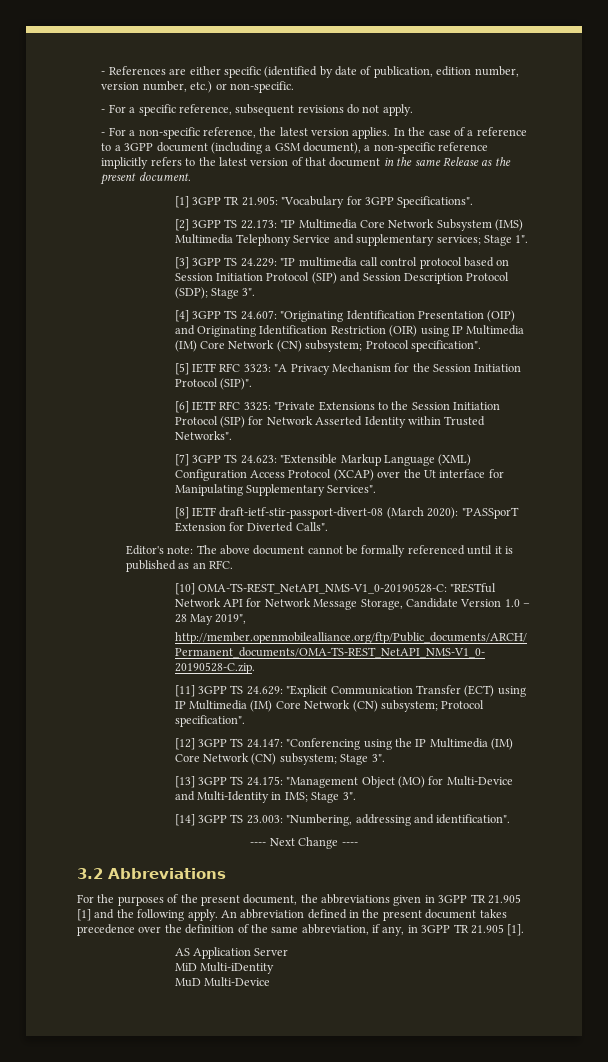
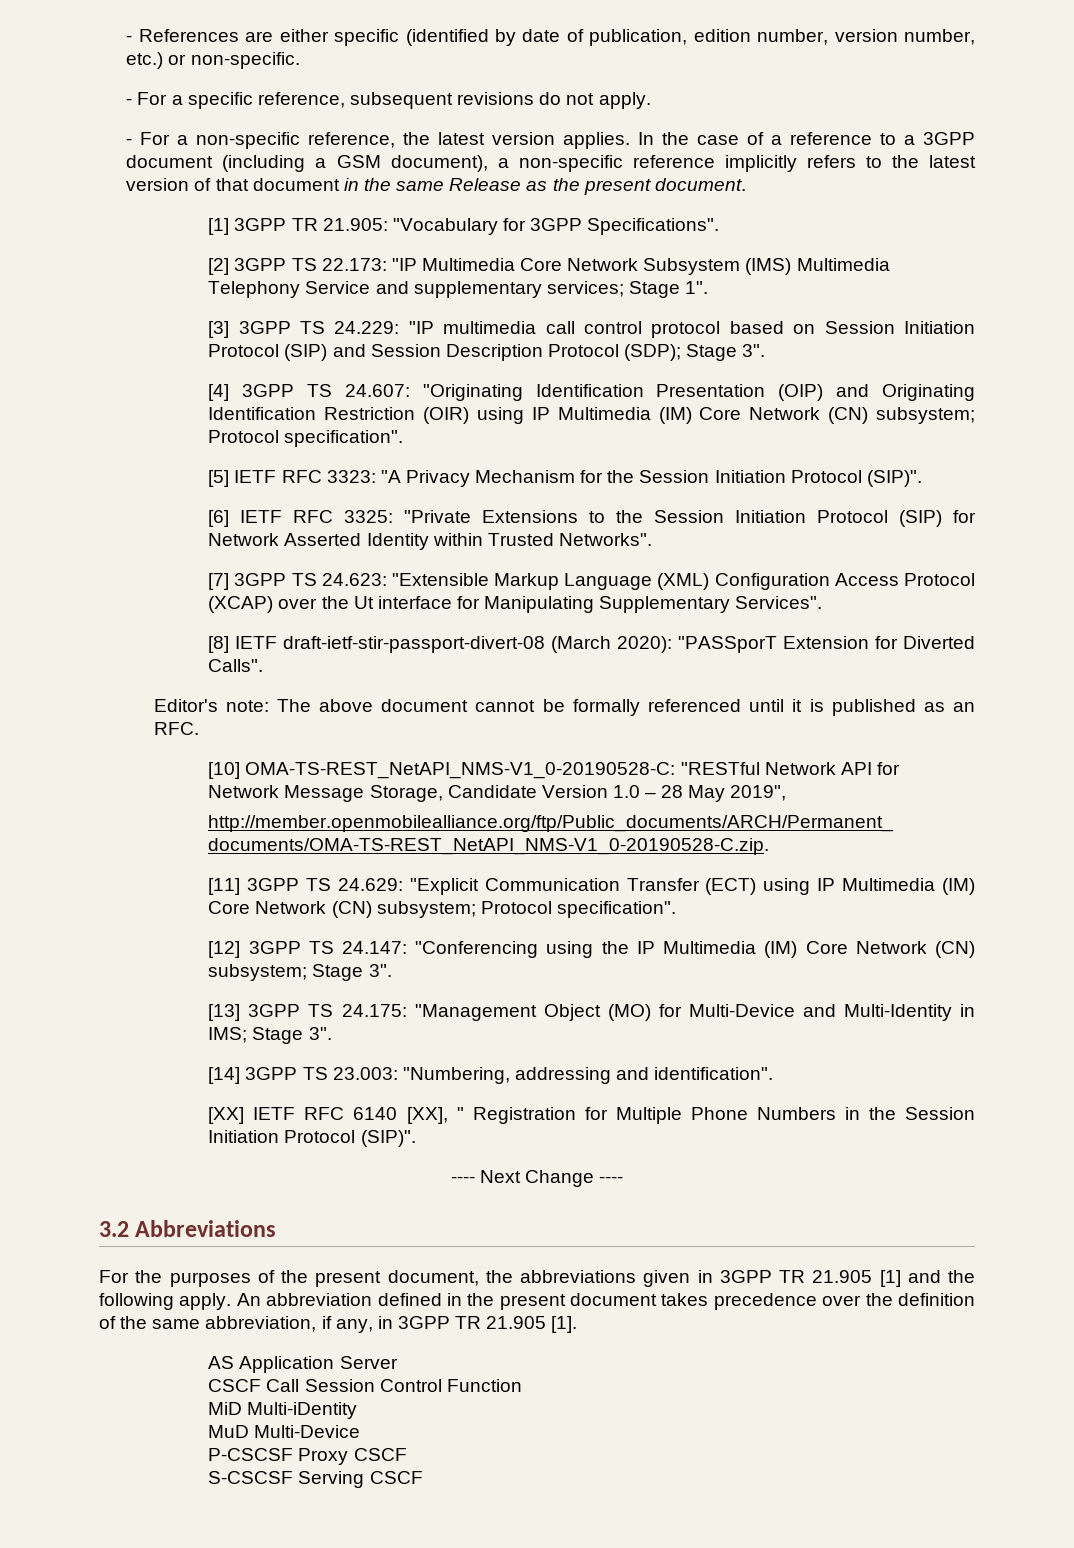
+ [XX] IETF RFC 6140 [XX], " Registration for Multiple Phone Numbers in the Session Initiation Protocol (SIP)".
+ CSCF Call Session Control Function
+ P-CSCSF Proxy CSCF
+ S-CSCSF Serving CSCF

